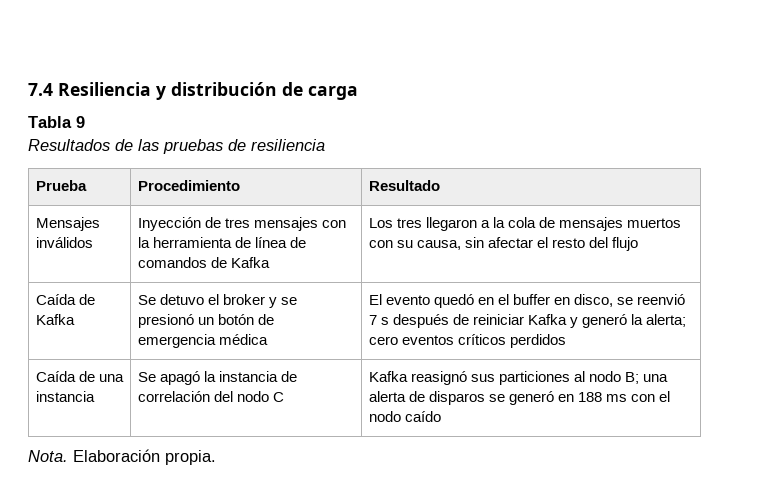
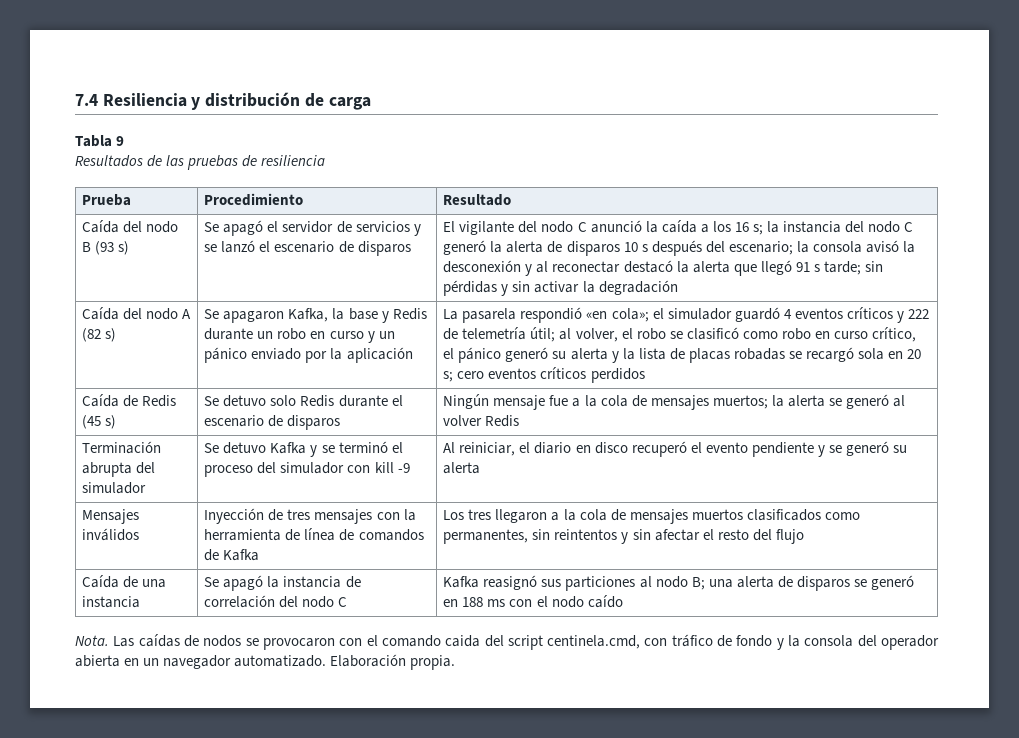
+ Caída del nodo B (93 s) | Se apagó el servidor de servicios y se lanzó el escenario de disparos | El vigilante del nodo C anunció la caída a los 16 s; la instancia del nodo C generó la alerta de disparos 10 s después del escenario; la consola avisó la desconexión y al reconectar destacó la alerta que llegó 91 s tarde; sin pérdidas y sin activar la degradación
+ Caída del nodo A (82 s) | Se apagaron Kafka, la base y Redis durante un robo en curso y un pánico enviado por la aplicación | La pasarela respondió «en cola»; el simulador guardó 4 eventos críticos y 222 de telemetría útil; al volver, el robo se clasificó como robo en curso crítico, el pánico generó su alerta y la lista de placas robadas se recargó sola en 20 s; cero eventos críticos perdidos
+ Caída de Redis (45 s) | Se detuvo solo Redis durante el escenario de disparos | Ningún mensaje fue a la cola de mensajes muertos; la alerta se generó al volver Redis
+ Terminación abrupta del simulador | Se detuvo Kafka y se terminó el proceso del simulador con kill -9 | Al reiniciar, el diario en disco recuperó el evento pendiente y se generó su alerta
- Mensajes inválidos | Inyección de tres mensajes con la herramienta de línea de comandos de Kafka | Los tres llegaron a la cola de mensajes muertos con su causa, sin afectar el resto del flujo
+ Mensajes inválidos | Inyección de tres mensajes con la herramienta de línea de comandos de Kafka | Los tres llegaron a la cola de mensajes muertos clasificados como permanentes, sin reintentos y sin afectar el resto del flujo
- Caída de Kafka | Se detuvo el broker y se presionó un botón de emergencia médica | El evento quedó en el buffer en disco, se reenvió 7 s después de reiniciar Kafka y generó la alerta; cero eventos críticos perdidos
+ Las caídas de nodos se provocaron con el comando caida del script centinela.cmd, con tráfico de fondo y la consola del operador abierta en un navegador automatizado.

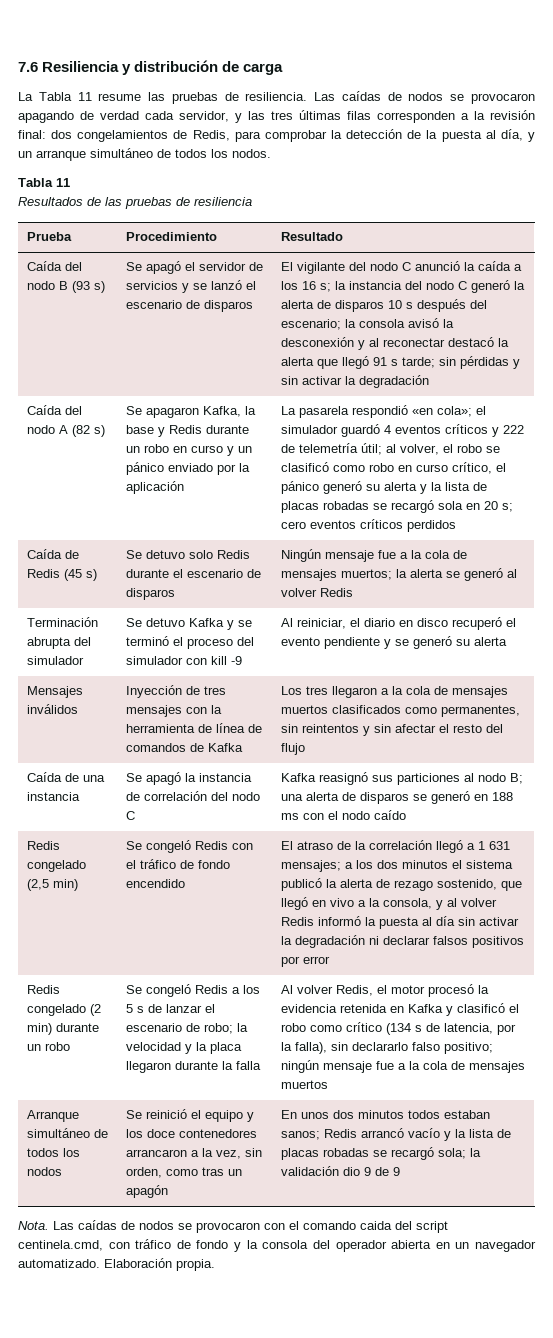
- 7.4 Resiliencia y distribución de carga
+ 7.6 Resiliencia y distribución de carga
- Tabla 9
+ La Tabla 11 resume las pruebas de resiliencia. Las caídas de nodos se provocaron apagando de verdad cada servidor, y las tres últimas filas corresponden a la revisión final: dos congelamientos de Redis, para comprobar la detección de la puesta al día, y un arranque simultáneo de todos los nodos.
+ Tabla 11
+ Redis congelado (2,5 min) | Se congeló Redis con el tráfico de fondo encendido | El atraso de la correlación llegó a 1 631 mensajes; a los dos minutos el sistema publicó la alerta de rezago sostenido, que llegó en vivo a la consola, y al volver Redis informó la puesta al día sin activar la degradación ni declarar falsos positivos por error
+ Redis congelado (2 min) durante un robo | Se congeló Redis a los 5 s de lanzar el escenario de robo; la velocidad y la placa llegaron durante la falla | Al volver Redis, el motor procesó la evidencia retenida en Kafka y clasificó el robo como crítico (134 s de latencia, por la falla), sin declararlo falso positivo; ningún mensaje fue a la cola de mensajes muertos
+ Arranque simultáneo de todos los nodos | Se reinició el equipo y los doce contenedores arrancaron a la vez, sin orden, como tras un apagón | En unos dos minutos todos estaban sanos; Redis arrancó vacío y la lista de placas robadas se recargó sola; la validación dio 9 de 9

